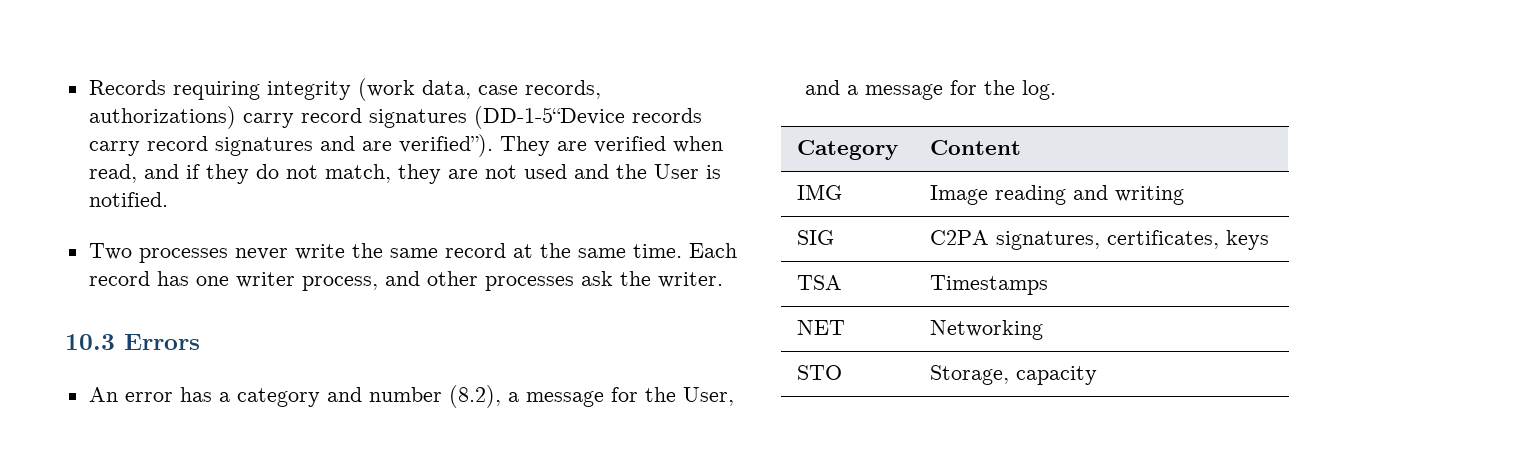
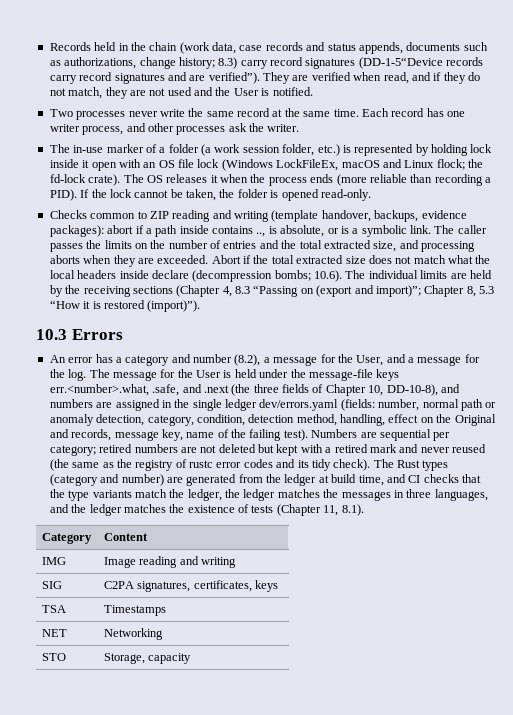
- Records requiring integrity (work data, case records, authorizations) carry record signatures (DD-1-5“Device records carry record signatures and are verified”).
+ Records held in the chain (work data, case records and status appends, documents such as authorizations, change history; 8.3) carry record signatures (DD-1-5“Device records carry record signatures and are verified”).
+ The in-use marker of a folder (a work session folder, etc.) is represented by holding lock inside it open with an OS file lock (Windows LockFileEx, macOS and Linux flock; the fd-lock crate). The OS releases it when the process ends (more reliable than recording a PID). If the lock cannot be taken, the folder is opened read-only.
+ Checks common to ZIP reading and writing (template handover, backups, evidence packages): abort if a path inside contains .., is absolute, or is a symbolic link. The caller passes the limits on the number of entries and the total extracted size, and processing aborts when they are exceeded. Abort if the total extracted size does not match what the local headers inside declare (decompression bombs; 10.6). The individual limits are held by the receiving sections (Chapter 4, 8.3 “Passing on (export and import)”; Chapter 8, 5.3 “How it is restored (import)”).
+ The message for the User is held under the message-file keys err.<number>.what, .safe, and .next (the three fields of Chapter 10, DD-10-8), and numbers are assigned in the single ledger dev/errors.yaml (fields: number, normal path or anomaly detection, category, condition, detection method, handling, effect on the Original and records, message key, name of the failing test). Numbers are sequential per category; retired numbers are not deleted but kept with a retired mark and never reused (the same as the registry of rustc error codes and its tidy check). The Rust types (category and number) are generated from the ledger at build time, and CI checks that the type variants match the ledger, the ledger matches the messages in three languages, and the ledger matches the existence of tests (Chapter 11, 8.1).

